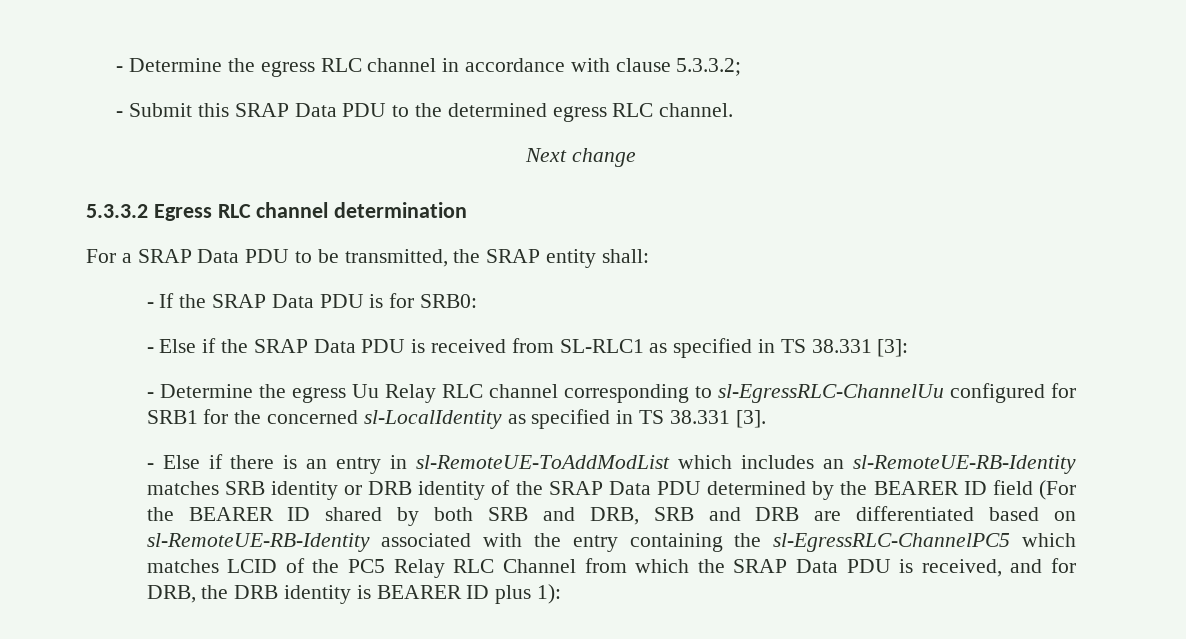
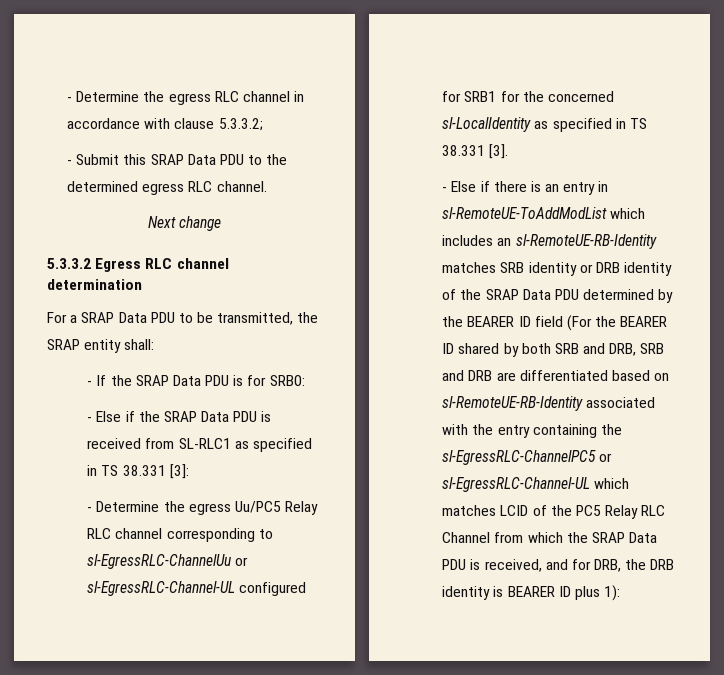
- - Determine the egress Uu Relay RLC channel corresponding to sl-EgressRLC-ChannelUu configured for SRB1 for the concerned sl-LocalIdentity as specified in TS 38.331 [3].
+ - Determine the egress Uu/PC5 Relay RLC channel corresponding to sl-EgressRLC-ChannelUu or sl-EgressRLC-Channel-UL configured for SRB1 for the concerned sl-LocalIdentity as specified in TS 38.331 [3].
- - Else if there is an entry in sl-RemoteUE-ToAddModList which includes an sl-RemoteUE-RB-Identity matches SRB identity or DRB identity of the SRAP Data PDU determined by the BEARER ID field (For the BEARER ID shared by both SRB and DRB, SRB and DRB are differentiated based on sl-RemoteUE-RB-Identity associated with the entry containing the sl-EgressRLC-ChannelPC5 which matches LCID of the PC5 Relay RLC Channel from which the SRAP Data PDU is received, and for DRB, the DRB identity is BEARER ID plus 1):
+ - Else if there is an entry in sl-RemoteUE-ToAddModList which includes an sl-RemoteUE-RB-Identity matches SRB identity or DRB identity of the SRAP Data PDU determined by the BEARER ID field (For the BEARER ID shared by both SRB and DRB, SRB and DRB are differentiated based on sl-RemoteUE-RB-Identity associated with the entry containing the sl-EgressRLC-ChannelPC5 or sl-EgressRLC-Channel-UL which matches LCID of the PC5 Relay RLC Channel from which the SRAP Data PDU is received, and for DRB, the DRB identity is BEARER ID plus 1):

